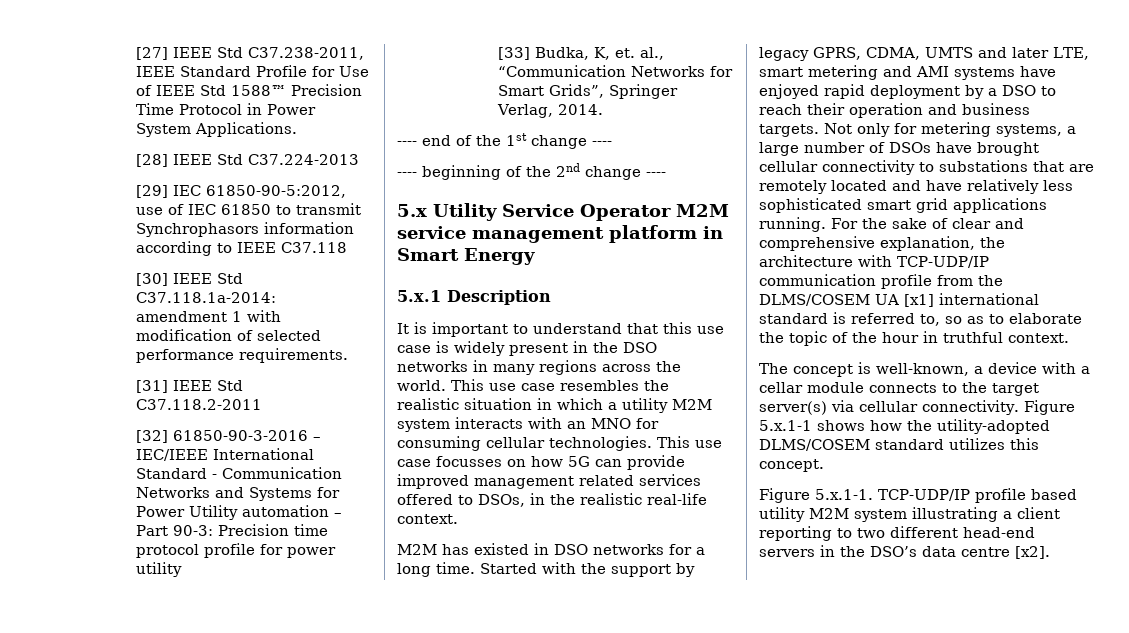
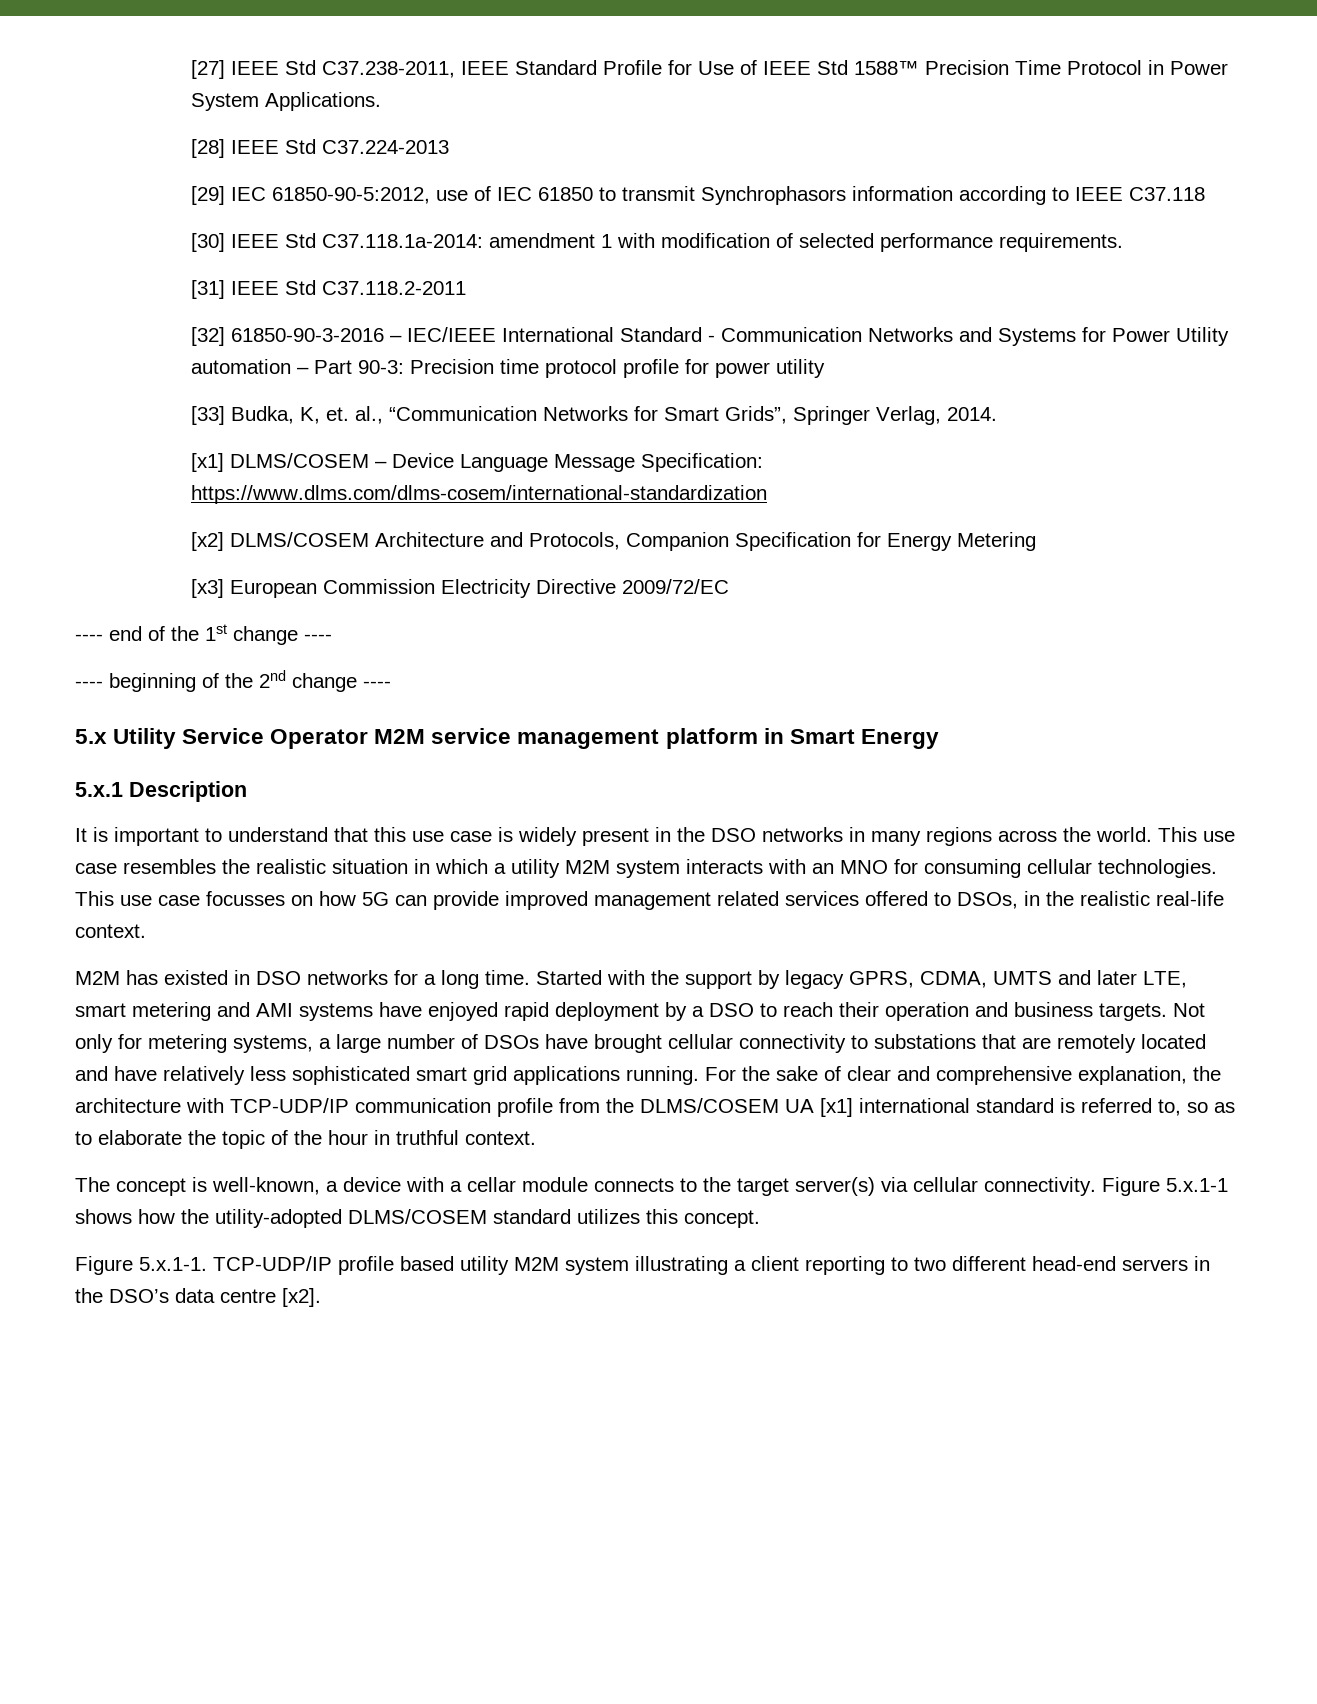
+ [x1] DLMS/COSEM – Device Language Message Specification: https://www.dlms.com/dlms-cosem/international-standardization
+ [x2] DLMS/COSEM Architecture and Protocols, Companion Specification for Energy Metering
+ [x3] European Commission Electricity Directive 2009/72/EC

